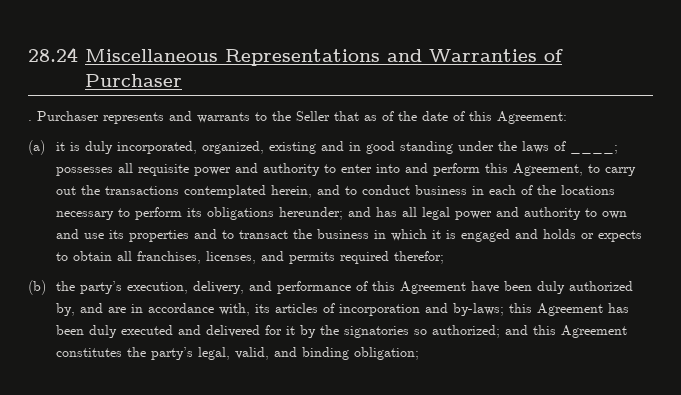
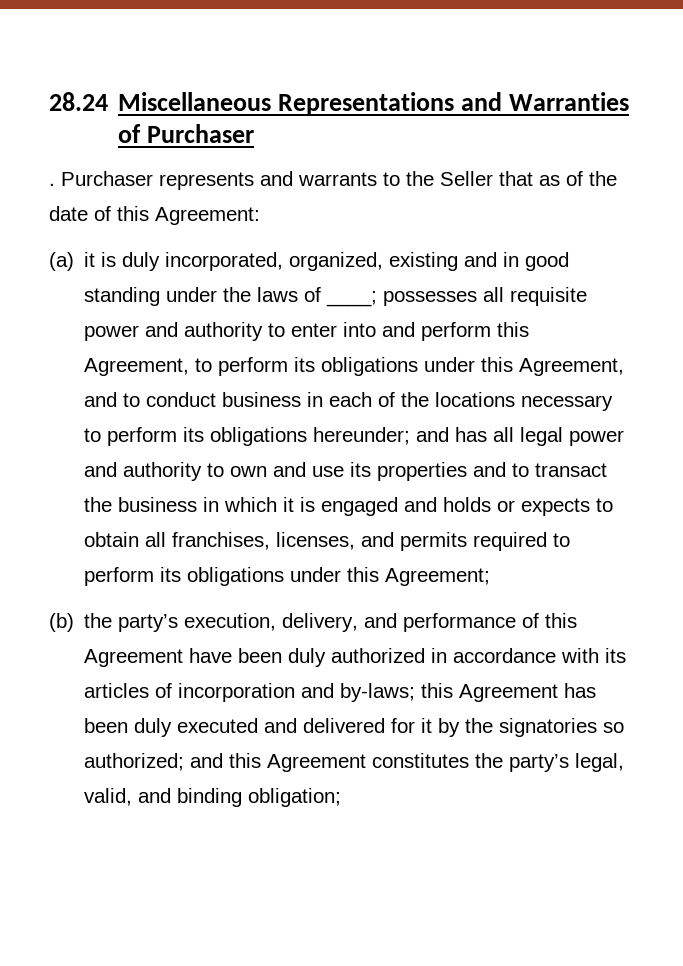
- possesses all requisite power and authority to enter into and perform this Agreement, to carry out the transactions contemplated herein, and to conduct business in each of the locations necessary to perform its obligations hereunder;
+ possesses all requisite power and authority to enter into and perform this Agreement, to perform its obligations under this Agreement, and to conduct business in each of the locations necessary to perform its obligations hereunder;
- and has all legal power and authority to own and use its properties and to transact the business in which it is engaged and holds or expects to obtain all franchises, licenses, and permits required therefor;
+ and has all legal power and authority to own and use its properties and to transact the business in which it is engaged and holds or expects to obtain all franchises, licenses, and permits required to perform its obligations under this Agreement;
- (b) the party’s execution, delivery, and performance of this Agreement have been duly authorized by, and are in accordance with, its articles of incorporation and by-laws; this Agreement has been duly executed and delivered for it by the signatories so authorized; and this Agreement constitutes the party’s legal, valid, and binding obligation;
+ (b) the party’s execution, delivery, and performance of this Agreement have been duly authorized in accordance with its articles of incorporation and by-laws; this Agreement has been duly executed and delivered for it by the signatories so authorized; and this Agreement constitutes the party’s legal, valid, and binding obligation;

